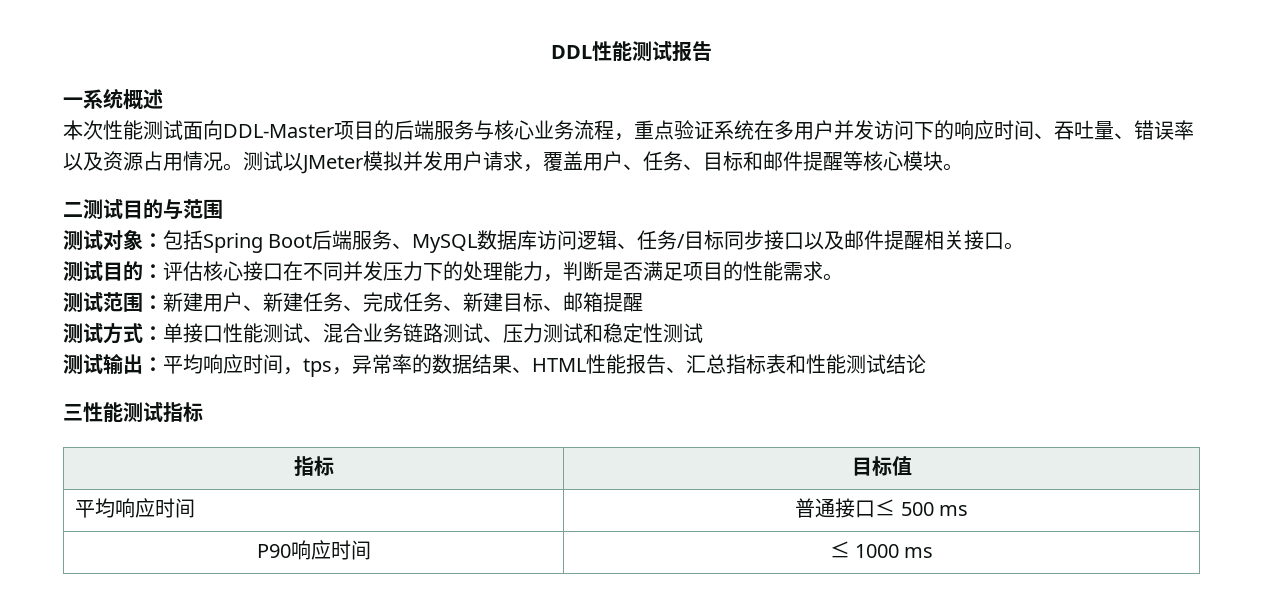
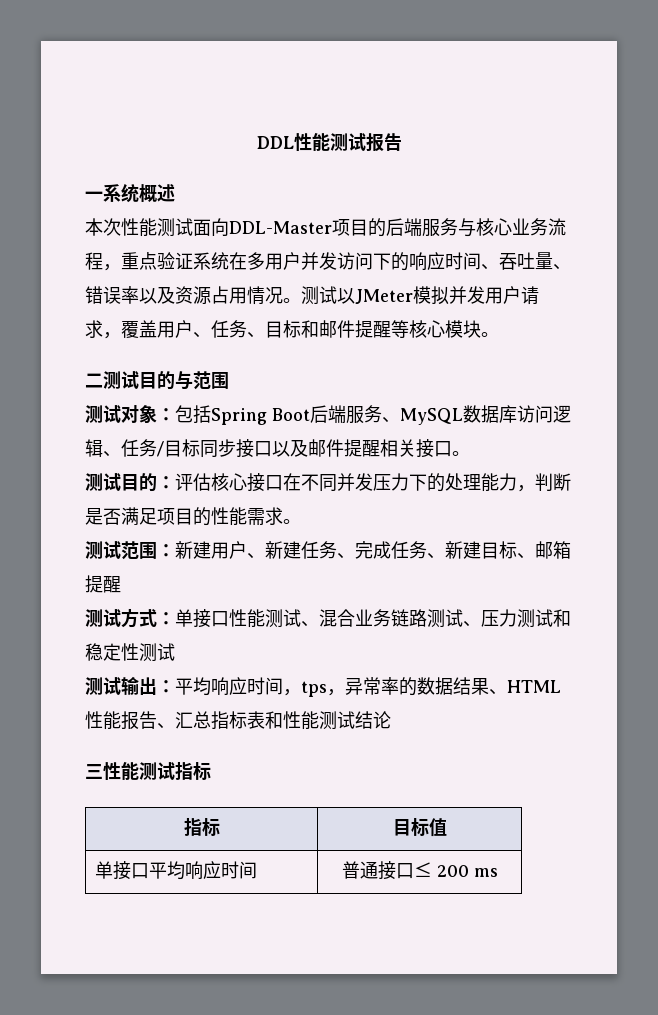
- 平均响应时间 | 普通接口≤ 500 ms
- P90响应时间 | ≤ 1000 ms
+ 单接口平均响应时间 | 普通接口≤ 200 ms

